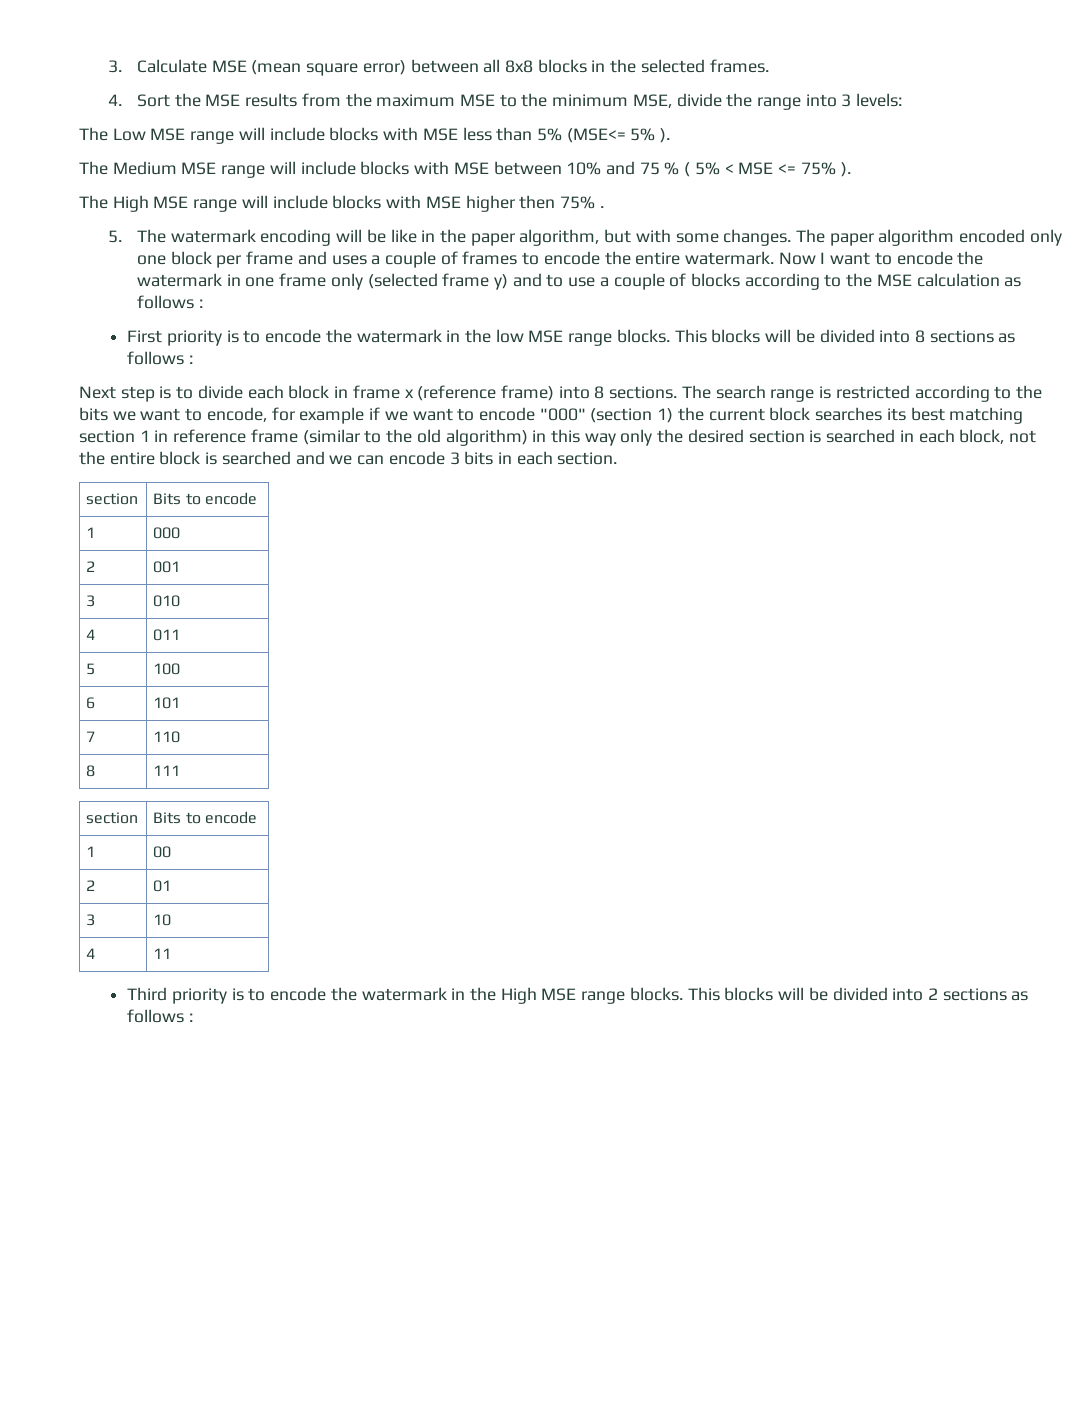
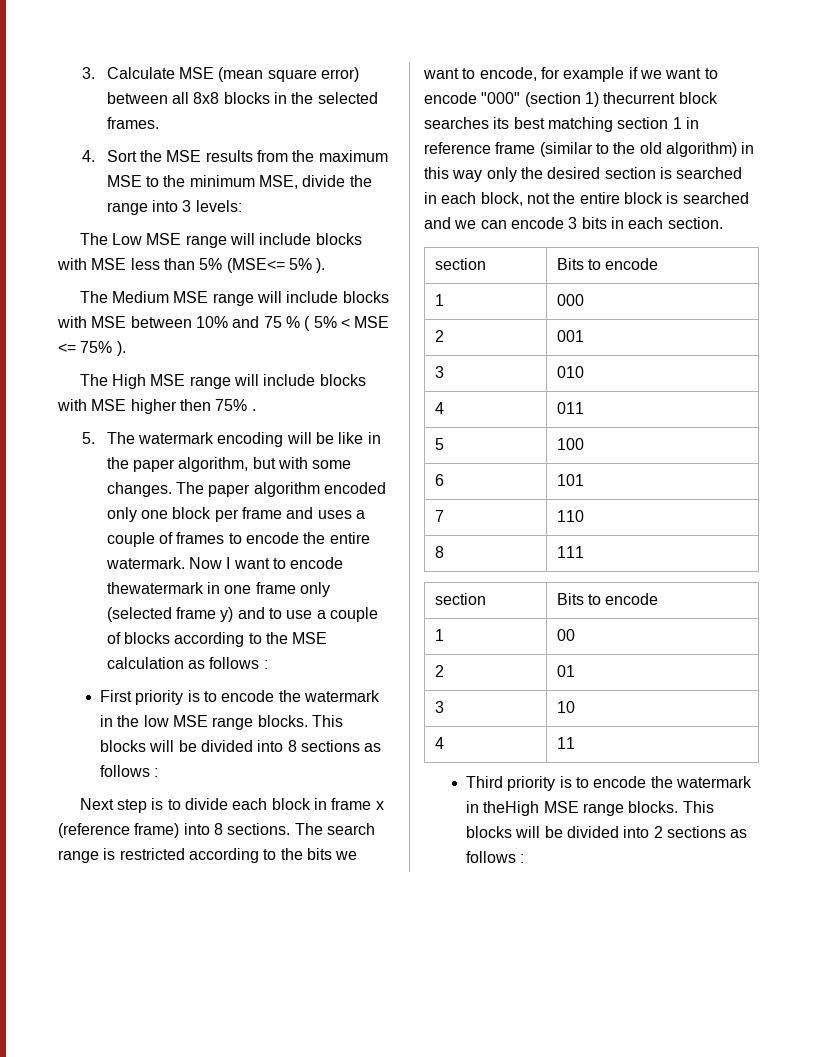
- Now I want to encode the watermark in one frame only (selected frame y) and to use a couple of blocks according to the MSE calculation as follows :
+ Now I want to encode thewatermark in one frame only (selected frame y) and to use a couple of blocks according to the MSE calculation as follows :
- The search range is restricted according to the bits we want to encode, for example if we want to encode "000" (section 1) the current block searches its best matching section 1 in reference frame (similar to the old algorithm) in this way only the desired section is searched in each block, not the entire block is searched and we can encode 3 bits in each section.
+ The search range is restricted according to the bits we want to encode, for example if we want to encode "000" (section 1) thecurrent block searches its best matching section 1 in reference frame (similar to the old algorithm) in this way only the desired section is searched in each block, not the entire block is searched and we can encode 3 bits in each section.
- Third priority is to encode the watermark in the High MSE range blocks.
+ Third priority is to encode the watermark in theHigh MSE range blocks.

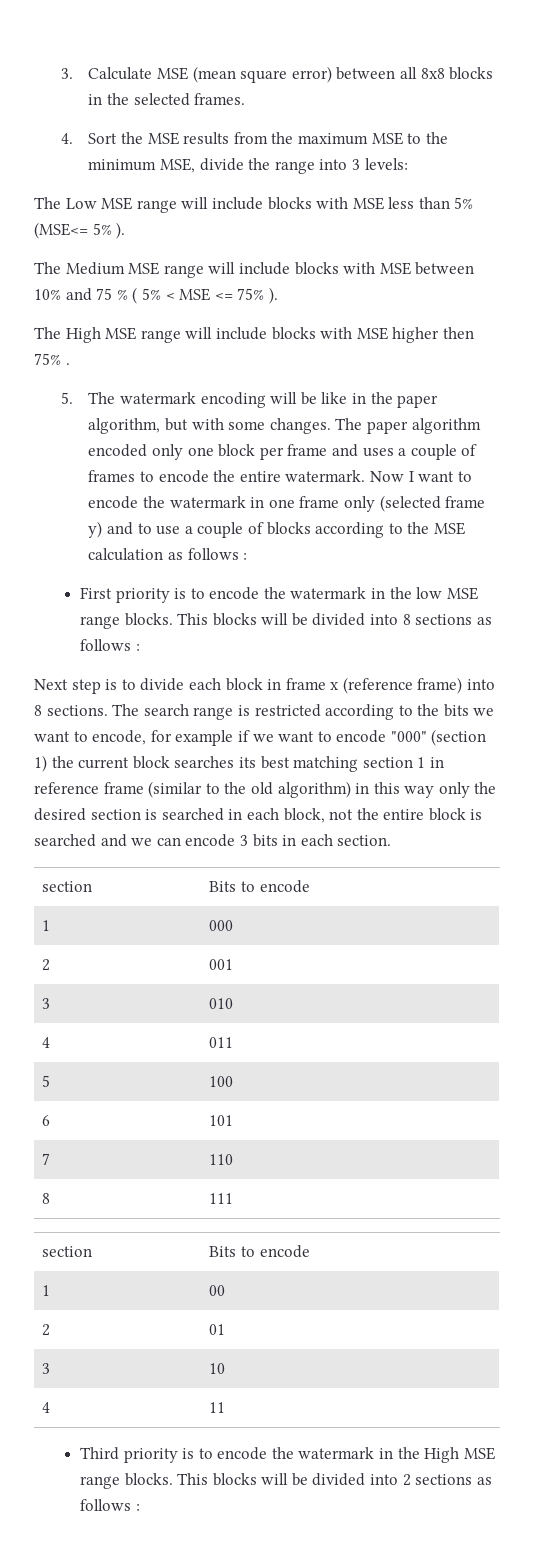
- Now I want to encode thewatermark in one frame only (selected frame y) and to use a couple of blocks according to the MSE calculation as follows :
+ Now I want to encode the watermark in one frame only (selected frame y) and to use a couple of blocks according to the MSE calculation as follows :
- The search range is restricted according to the bits we want to encode, for example if we want to encode "000" (section 1) thecurrent block searches its best matching section 1 in reference frame (similar to the old algorithm) in this way only the desired section is searched in each block, not the entire block is searched and we can encode 3 bits in each section.
+ The search range is restricted according to the bits we want to encode, for example if we want to encode "000" (section 1) the current block searches its best matching section 1 in reference frame (similar to the old algorithm) in this way only the desired section is searched in each block, not the entire block is searched and we can encode 3 bits in each section.
- Third priority is to encode the watermark in theHigh MSE range blocks.
+ Third priority is to encode the watermark in the High MSE range blocks.

